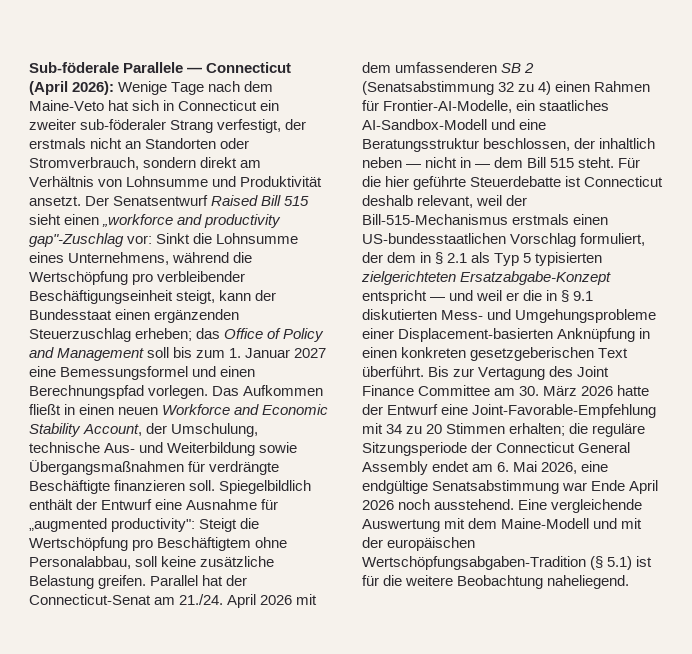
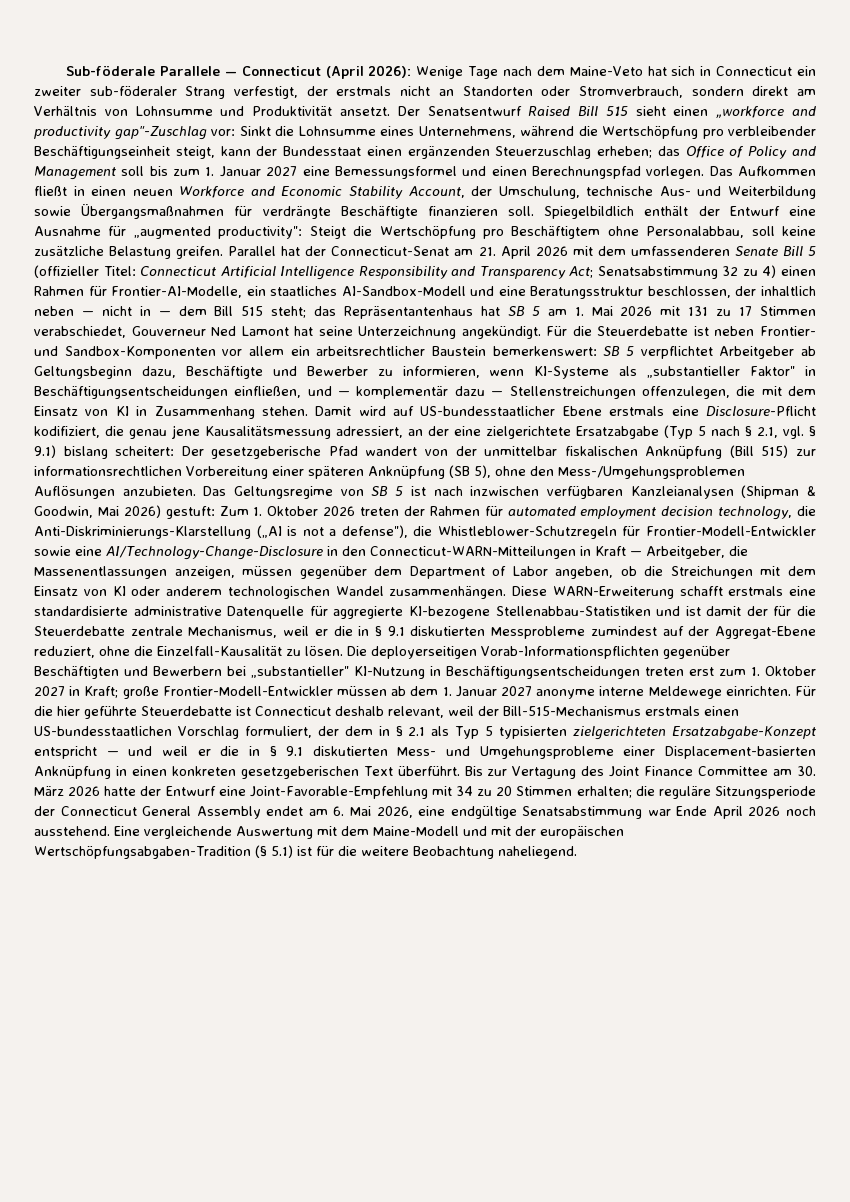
- Parallel hat der Connecticut-Senat am 21./24. April 2026 mit dem umfassenderen SB 2 (Senatsabstimmung 32 zu 4) einen Rahmen für Frontier-AI-Modelle, ein staatliches AI-Sandbox-Modell und eine Beratungsstruktur beschlossen, der inhaltlich neben — nicht in — dem Bill 515 steht.
+ Parallel hat der Connecticut-Senat am 21. April 2026 mit dem umfassenderen Senate Bill 5 (offizieller Titel: Connecticut Artificial Intelligence Responsibility and Transparency Act; Senatsabstimmung 32 zu 4) einen Rahmen für Frontier-AI-Modelle, ein staatliches AI-Sandbox-Modell und eine Beratungsstruktur beschlossen, der inhaltlich neben — nicht in — dem Bill 515 steht; das Repräsentantenhaus hat SB 5 am 1. Mai 2026 mit 131 zu 17 Stimmen verabschiedet, Gouverneur Ned Lamont hat seine Unterzeichnung angekündigt. Für die Steuerdebatte ist neben Frontier- und Sandbox-Komponenten vor allem ein arbeitsrechtlicher Baustein bemerkenswert: SB 5 verpflichtet Arbeitgeber ab Geltungsbeginn dazu, Beschäftigte und Bewerber zu informieren, wenn KI-Systeme als „substantieller Faktor" in Beschäftigungsentscheidungen einfließen, und — komplementär dazu — Stellenstreichungen offenzulegen, die mit dem Einsatz von KI in Zusammenhang stehen. Damit wird auf US-bundesstaatlicher Ebene erstmals eine Disclosure-Pflicht kodifiziert, die genau jene Kausalitätsmessung adressiert, an der eine zielgerichtete Ersatzabgabe (Typ 5 nach § 2.1, vgl. § 9.1) bislang scheitert: Der gesetzgeberische Pfad wandert von der unmittelbar fiskalischen Anknüpfung (Bill 515) zur informationsrechtlichen Vorbereitung einer späteren Anknüpfung (SB 5), ohne den Mess-/Umgehungsproblemen Auflösungen anzubieten. Das Geltungsregime von SB 5 ist nach inzwischen verfügbaren Kanzleianalysen (Shipman & Goodwin, Mai 2026) gestuft: Zum 1. Oktober 2026 treten der Rahmen für automated employment decision technology, die Anti-Diskriminierungs-Klarstellung („AI is not a defense"), die Whistleblower-Schutzregeln für Frontier-Modell-Entwickler sowie eine AI/Technology-Change-Disclosure in den Connecticut-WARN-Mitteilungen in Kraft — Arbeitgeber, die Massenentlassungen anzeigen, müssen gegenüber dem Department of Labor angeben, ob die Streichungen mit dem Einsatz von KI oder anderem technologischen Wandel zusammenhängen. Diese WARN-Erweiterung schafft erstmals eine standardisierte administrative Datenquelle für aggregierte KI-bezogene Stellenabbau-Statistiken und ist damit der für die Steuerdebatte zentrale Mechanismus, weil er die in § 9.1 diskutierten Messprobleme zumindest auf der Aggregat-Ebene reduziert, ohne die Einzelfall-Kausalität zu lösen. Die deployerseitigen Vorab-Informationspflichten gegenüber Beschäftigten und Bewerbern bei „substantieller" KI-Nutzung in Beschäftigungsentscheidungen treten erst zum 1. Oktober 2027 in Kraft; große Frontier-Modell-Entwickler müssen ab dem 1. Januar 2027 anonyme interne Meldewege einrichten.

